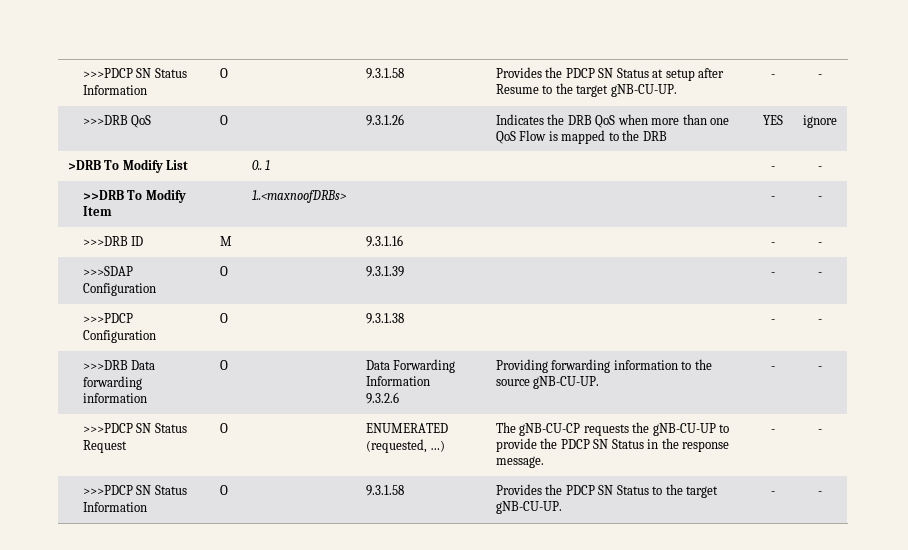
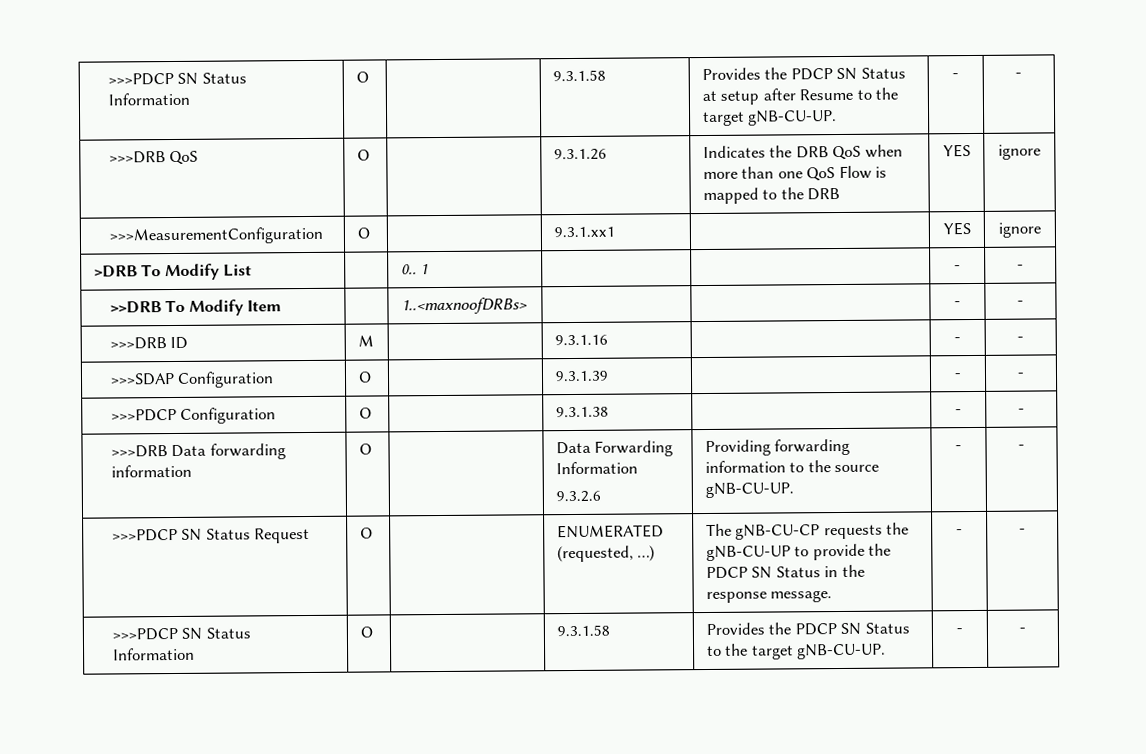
+ >>>MeasurementConfiguration | O | | 9.3.1.xx1 | | YES | ignore

